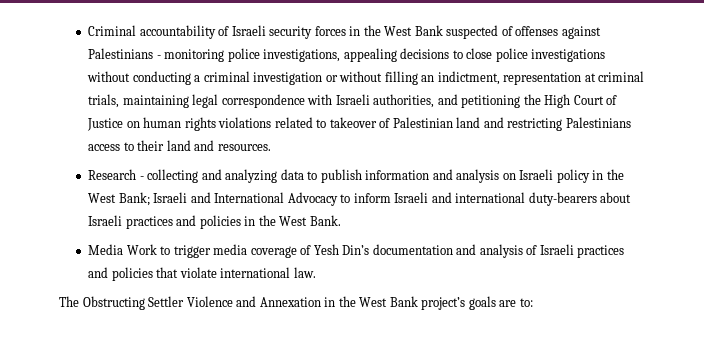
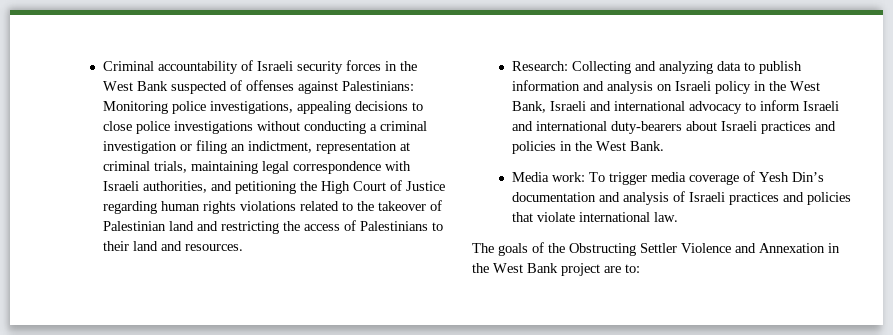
- Criminal accountability of Israeli security forces in the West Bank suspected of offenses against Palestinians - monitoring police investigations, appealing decisions to close police investigations without conducting a criminal investigation or without filling an indictment, representation at criminal trials, maintaining legal correspondence with Israeli authorities, and petitioning the High Court of Justice on human rights violations related to takeover of Palestinian land and restricting Palestinians access to their land and resources.
+ Criminal accountability of Israeli security forces in the West Bank suspected of offenses against Palestinians: Monitoring police investigations, appealing decisions to close police investigations without conducting a criminal investigation or filing an indictment, representation at criminal trials, maintaining legal correspondence with Israeli authorities, and petitioning the High Court of Justice regarding human rights violations related to the takeover of Palestinian land and restricting the access of Palestinians to their land and resources.
- Research - collecting and analyzing data to publish information and analysis on Israeli policy in the West Bank; Israeli and International Advocacy to inform Israeli and international duty-bearers about Israeli practices and policies in the West Bank.
+ Research: Collecting and analyzing data to publish information and analysis on Israeli policy in the West Bank, Israeli and international advocacy to inform Israeli and international duty-bearers about Israeli practices and policies in the West Bank.
- Media Work to trigger media coverage of Yesh Din’s documentation and analysis of Israeli practices and policies that violate international law.
+ Media work: To trigger media coverage of Yesh Din’s documentation and analysis of Israeli practices and policies that violate international law.
- The Obstructing Settler Violence and Annexation in the West Bank project’s goals are to:
+ The goals of the Obstructing Settler Violence and Annexation in the West Bank project are to:

